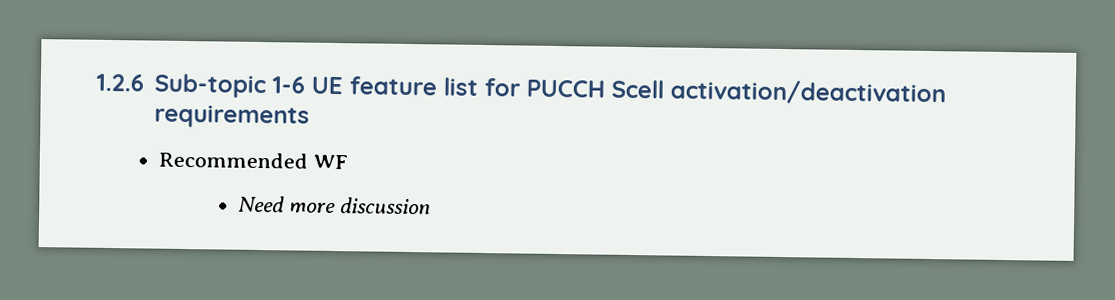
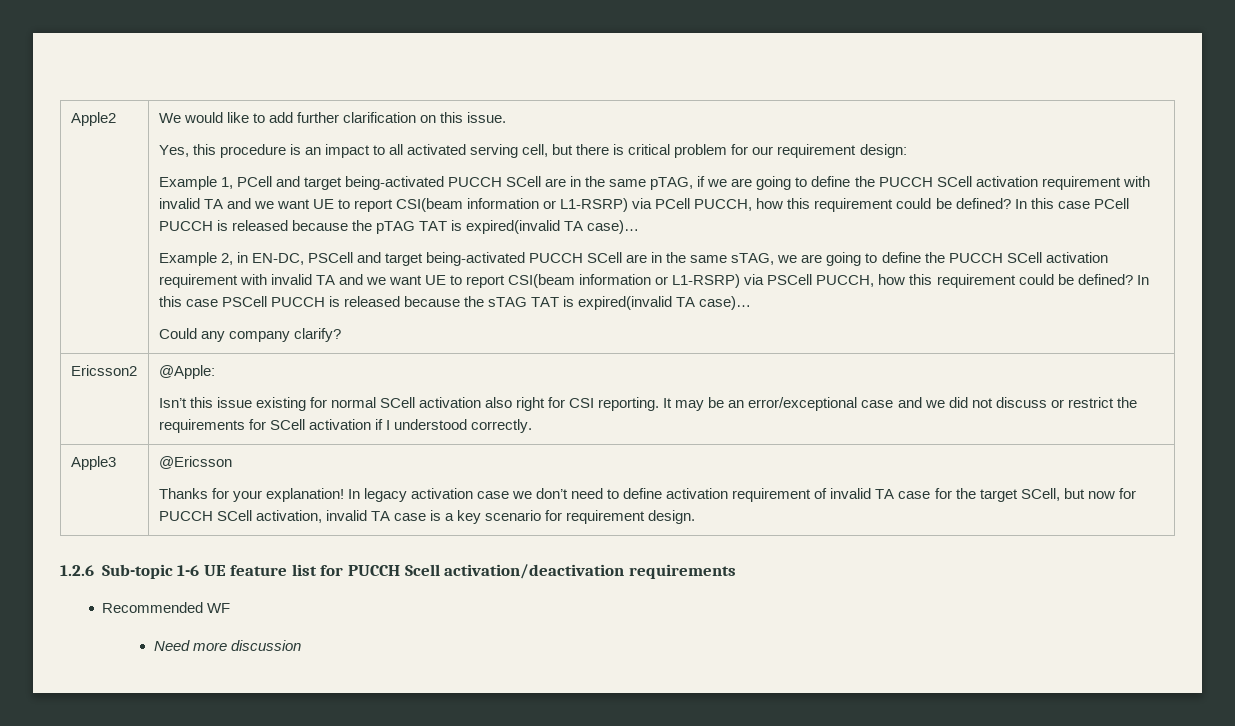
+ Apple2 | We would like to add further clarification on this issue.
+ Yes, this procedure is an impact to all activated serving cell, but there is critical problem for our requirement design:
+ Example 1, PCell and target being-activated PUCCH SCell are in the same pTAG, if we are going to define the PUCCH SCell activation requirement with invalid TA and we want UE to report CSI(beam information or L1-RSRP) via PCell PUCCH, how this requirement could be defined? In this case PCell PUCCH is released because the pTAG TAT is expired(invalid TA case)…
+ Example 2, in EN-DC, PSCell and target being-activated PUCCH SCell are in the same sTAG, we are going to define the PUCCH SCell activation requirement with invalid TA and we want UE to report CSI(beam information or L1-RSRP) via PSCell PUCCH, how this requirement could be defined? In this case PSCell PUCCH is released because the sTAG TAT is expired(invalid TA case)…
+ Could any company clarify?
+ Ericsson2 | @Apple:
+ Isn’t this issue existing for normal SCell activation also right for CSI reporting. It may be an error/exceptional case and we did not discuss or restrict the requirements for SCell activation if I understood correctly.
+ Apple3 | @Ericsson
+ Thanks for your explanation! In legacy activation case we don’t need to define activation requirement of invalid TA case for the target SCell, but now for PUCCH SCell activation, invalid TA case is a key scenario for requirement design.

